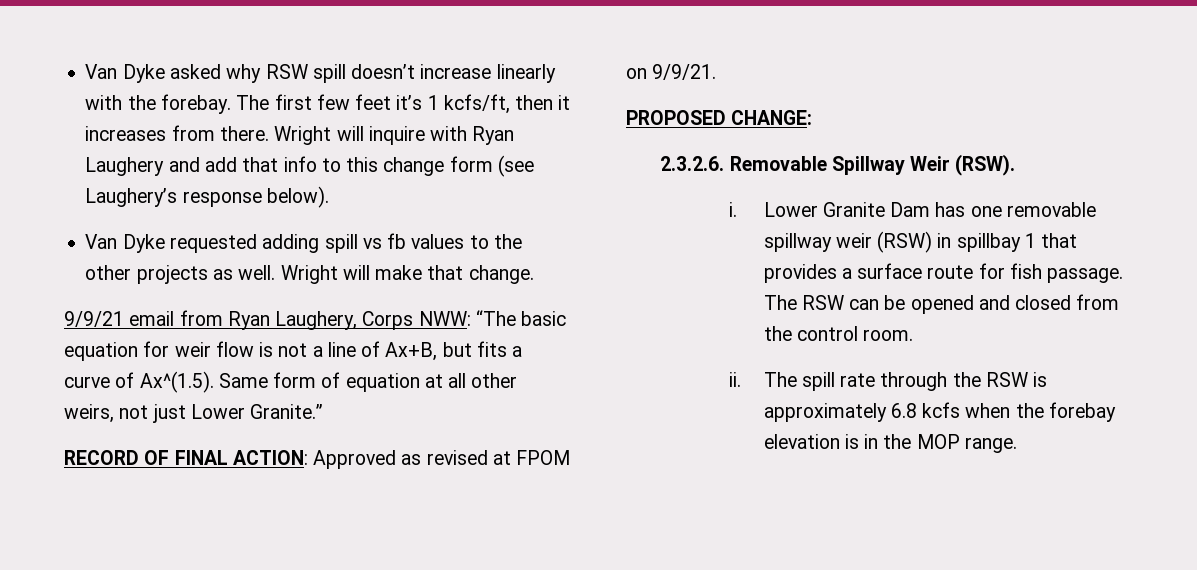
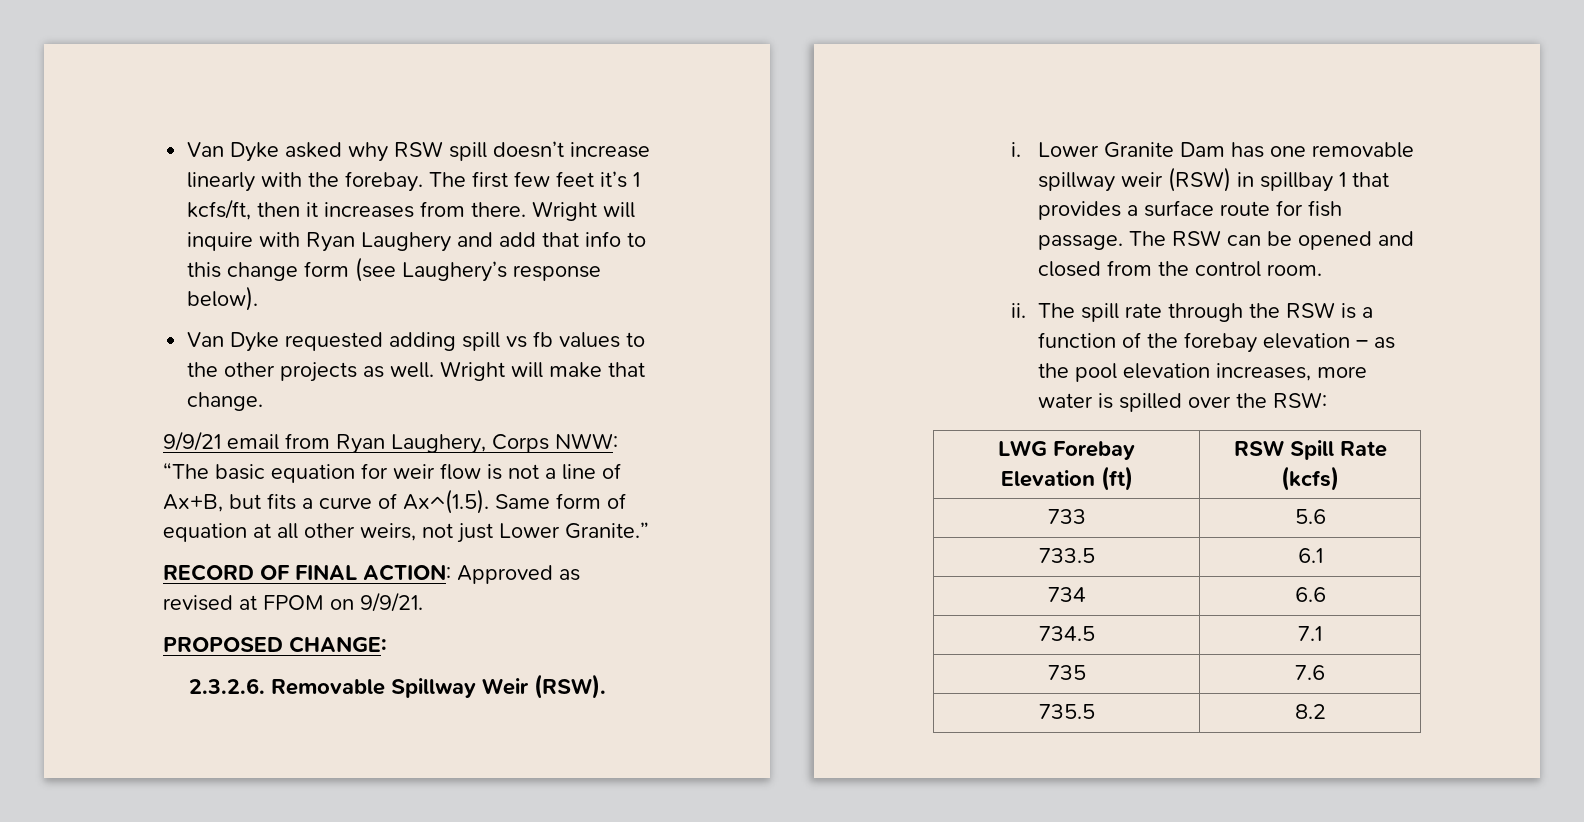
- The spill rate through the RSW is approximately 6.8 kcfs when the forebay elevation is in the MOP range.
+ The spill rate through the RSW is a function of the forebay elevation – as the pool elevation increases, more water is spilled over the RSW:
+ LWG Forebay Elevation (ft) | RSW Spill Rate (kcfs)
+ 733 | 5.6
+ 733.5 | 6.1
+ 734 | 6.6
+ 734.5 | 7.1
+ 735 | 7.6
+ 735.5 | 8.2

